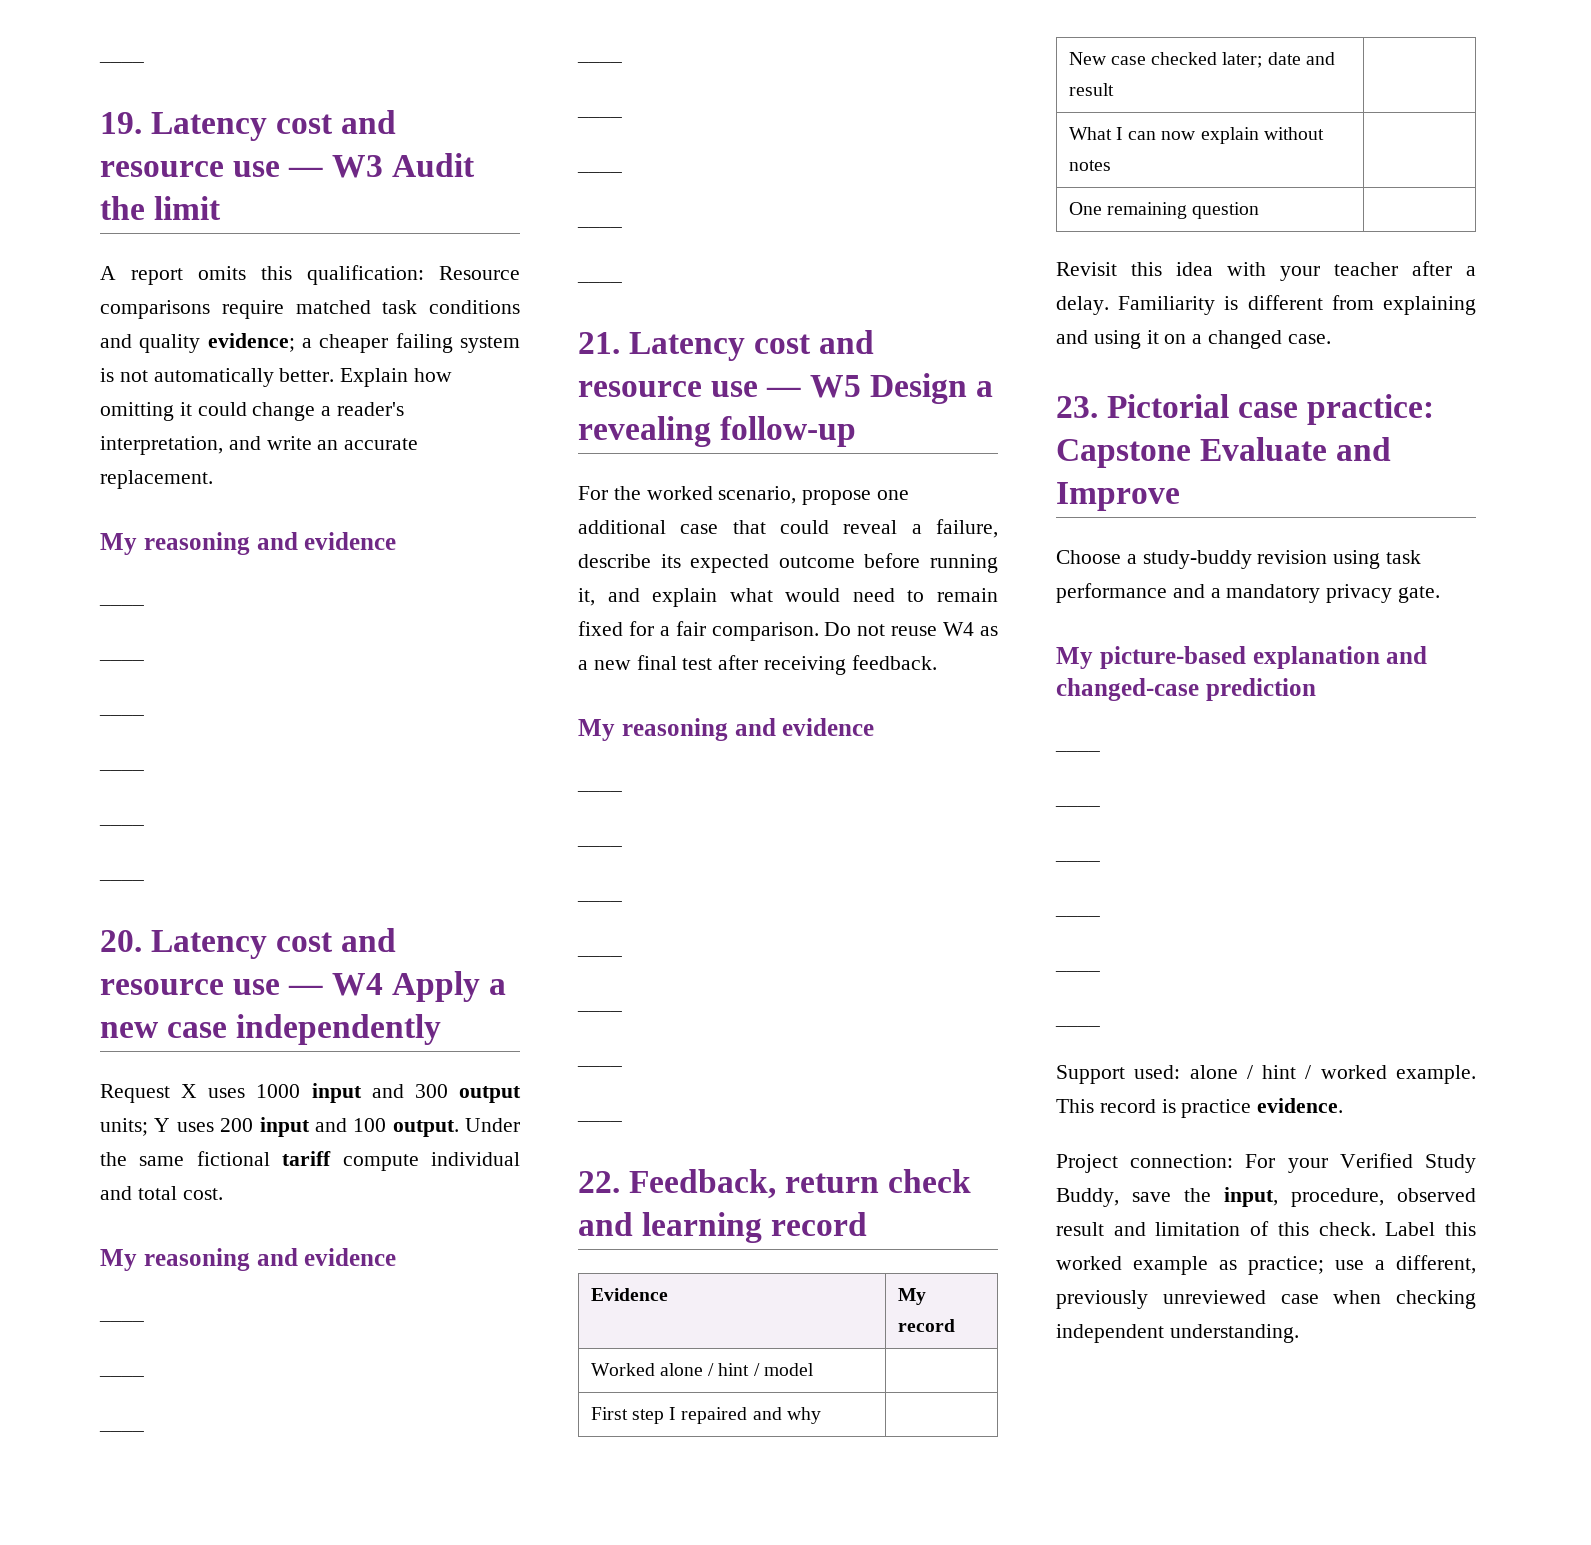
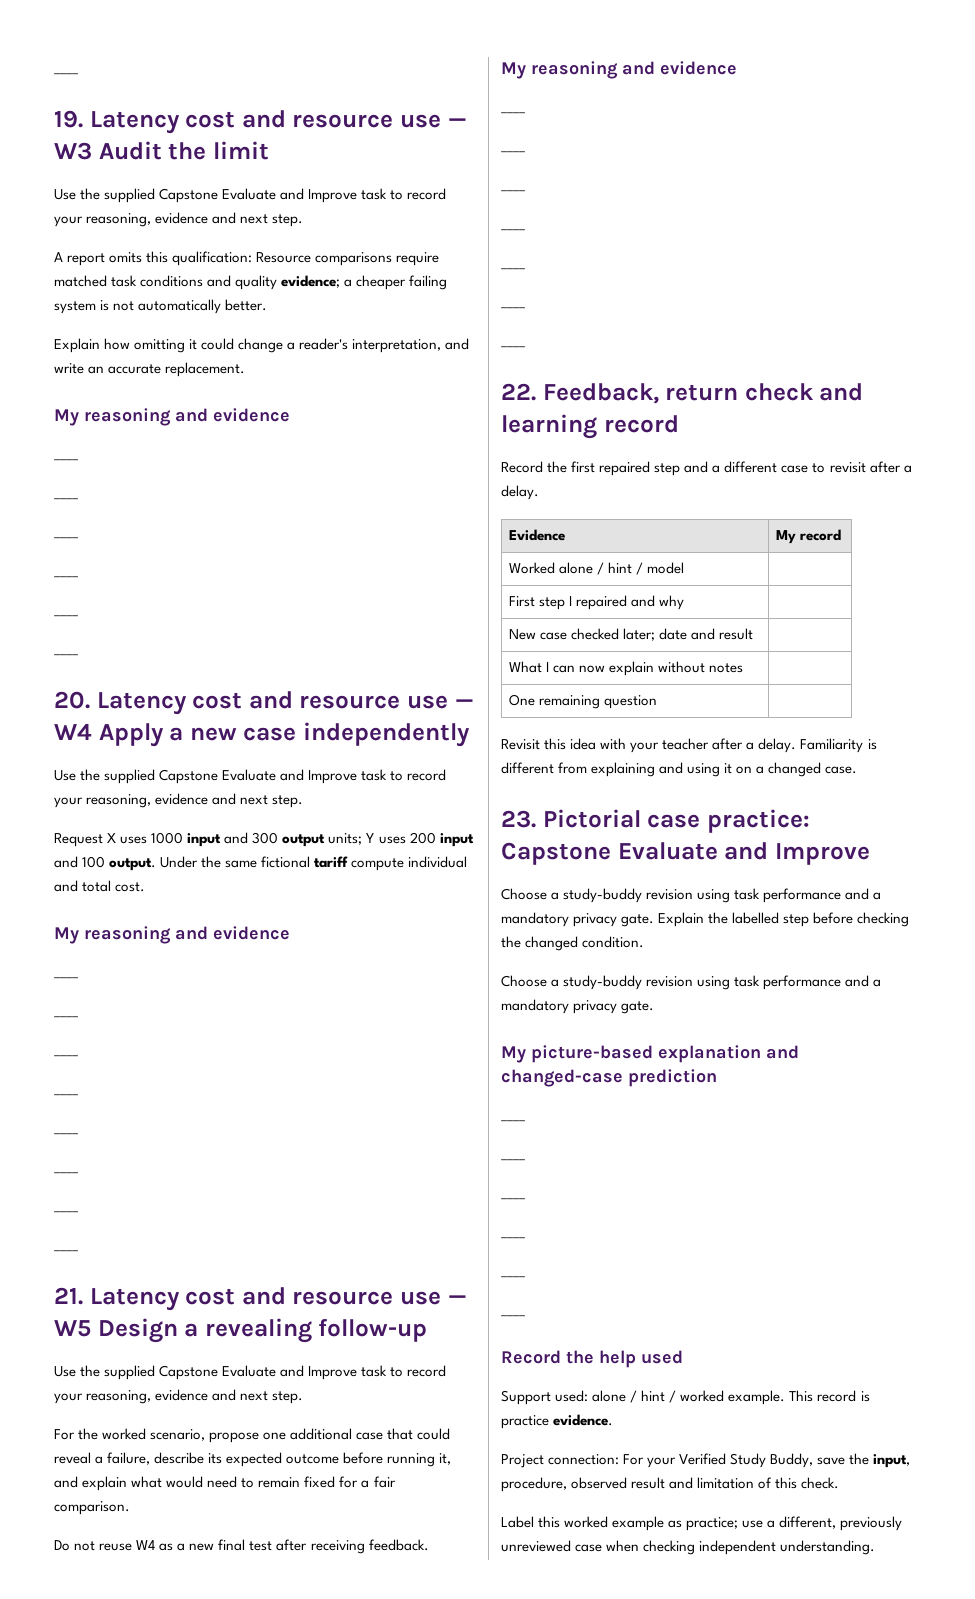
  19. Latency cost and resource use — W3 Audit the limit
+ Use the supplied Capstone Evaluate and Improve task to record your reasoning, evidence and next step.
- A report omits this qualification: Resource comparisons require matched task conditions and quality evidence; a cheaper failing system is not automatically better. Explain how omitting it could change a reader's interpretation, and write an accurate replacement.
+ A report omits this qualification: Resource comparisons require matched task conditions and quality evidence; a cheaper failing system is not automatically better.
+ Explain how omitting it could change a reader's interpretation, and write an accurate replacement.
  20. Latency cost and resource use — W4 Apply a new case independently
+ Use the supplied Capstone Evaluate and Improve task to record your reasoning, evidence and next step.
  21. Latency cost and resource use — W5 Design a revealing follow-up
+ Use the supplied Capstone Evaluate and Improve task to record your reasoning, evidence and next step.
- For the worked scenario, propose one additional case that could reveal a failure, describe its expected outcome before running it, and explain what would need to remain fixed for a fair comparison. Do not reuse W4 as a new final test after receiving feedback.
+ For the worked scenario, propose one additional case that could reveal a failure, describe its expected outcome before running it, and explain what would need to remain fixed for a fair comparison.
+ Do not reuse W4 as a new final test after receiving feedback.
+ Record the first repaired step and a different case to revisit after a delay.
+ Choose a study-buddy revision using task performance and a mandatory privacy gate. Explain the labelled step before checking the changed condition.
+ Record the help used
- Project connection: For your Verified Study Buddy, save the input, procedure, observed result and limitation of this check. Label this worked example as practice; use a different, previously unreviewed case when checking independent understanding.
+ Project connection: For your Verified Study Buddy, save the input, procedure, observed result and limitation of this check.
+ Label this worked example as practice; use a different, previously unreviewed case when checking independent understanding.

